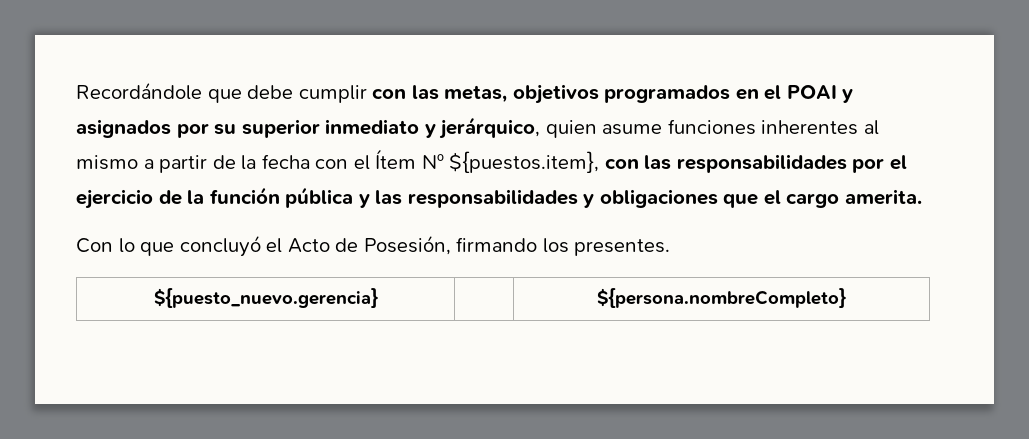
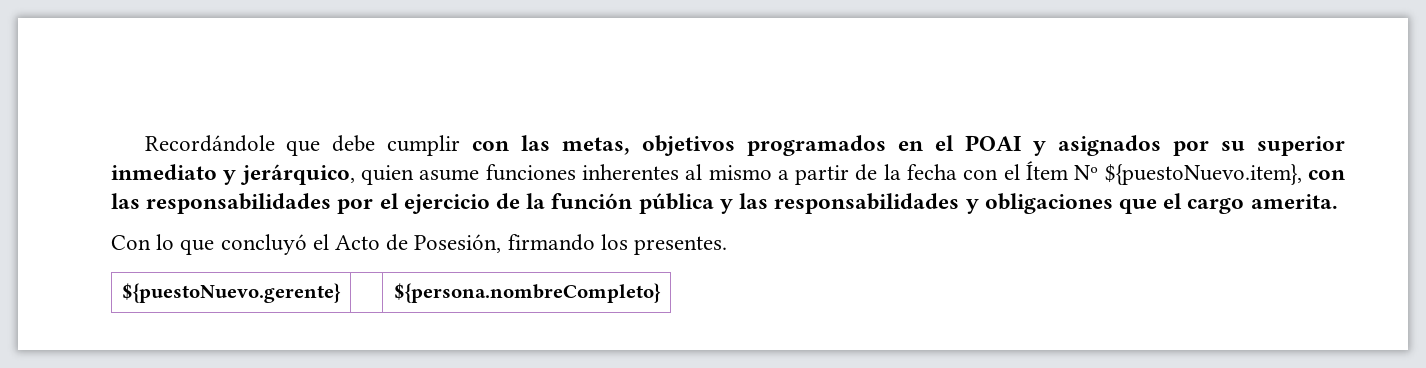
- Recordándole que debe cumplir con las metas, objetivos programados en el POAI y asignados por su superior inmediato y jerárquico, quien asume funciones inherentes al mismo a partir de la fecha con el Ítem Nº ${puestos.item}, con las responsabilidades por el ejercicio de la función pública y las responsabilidades y obligaciones que el cargo amerita.
+ Recordándole que debe cumplir con las metas, objetivos programados en el POAI y asignados por su superior inmediato y jerárquico, quien asume funciones inherentes al mismo a partir de la fecha con el Ítem Nº ${puestoNuevo.item}, con las responsabilidades por el ejercicio de la función pública y las responsabilidades y obligaciones que el cargo amerita.
- ${puesto_nuevo.gerencia} | | ${persona.nombreCompleto}
+ ${puestoNuevo.gerente} | | ${persona.nombreCompleto}

